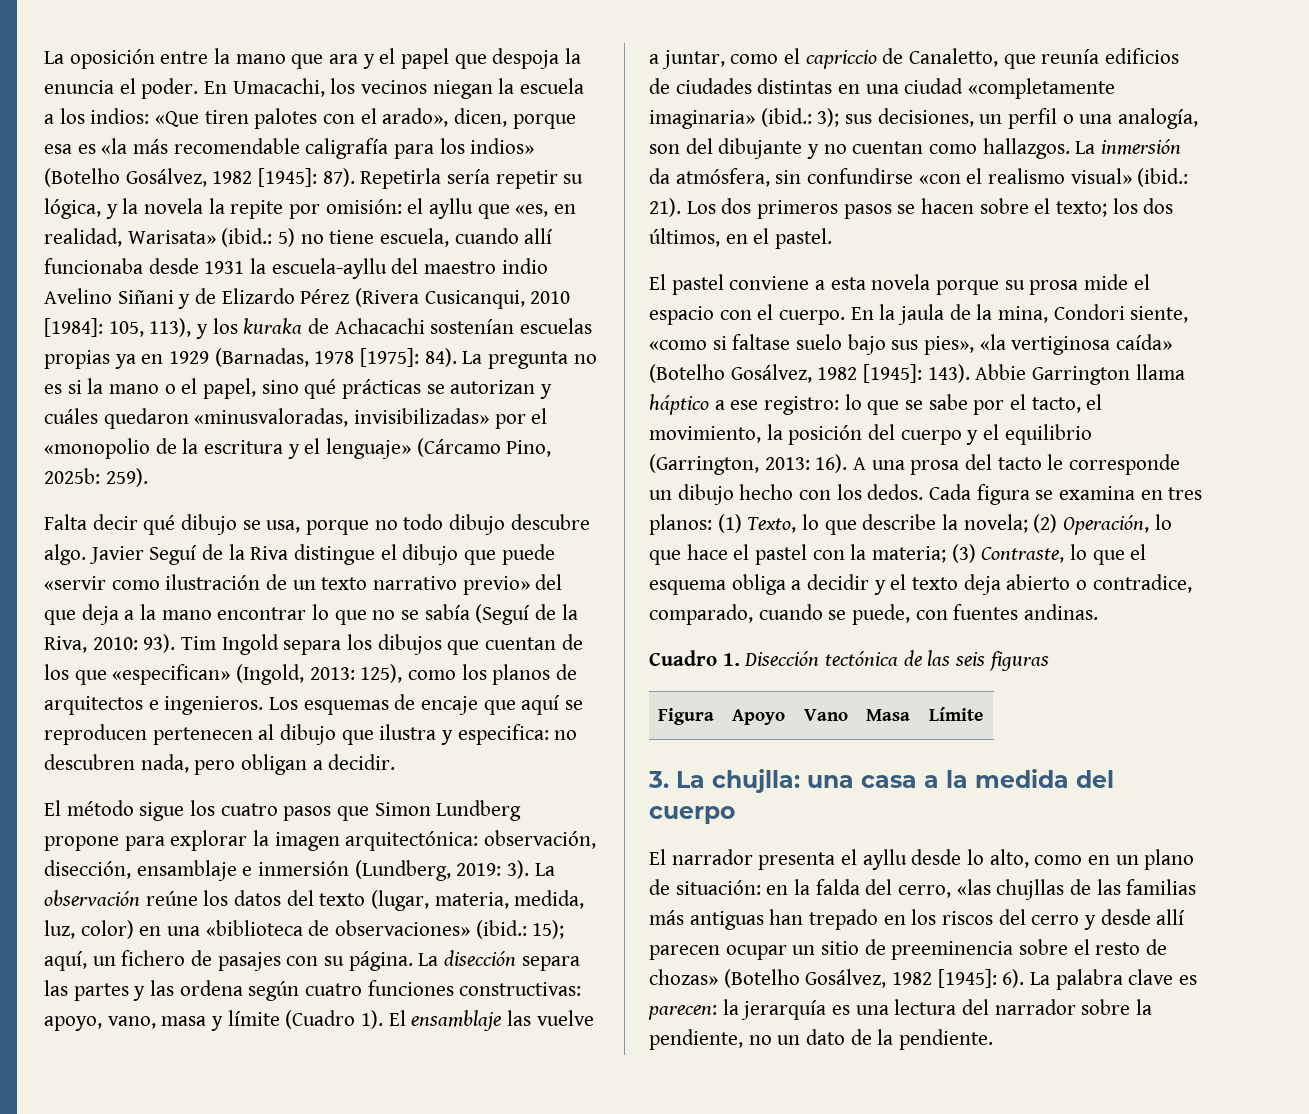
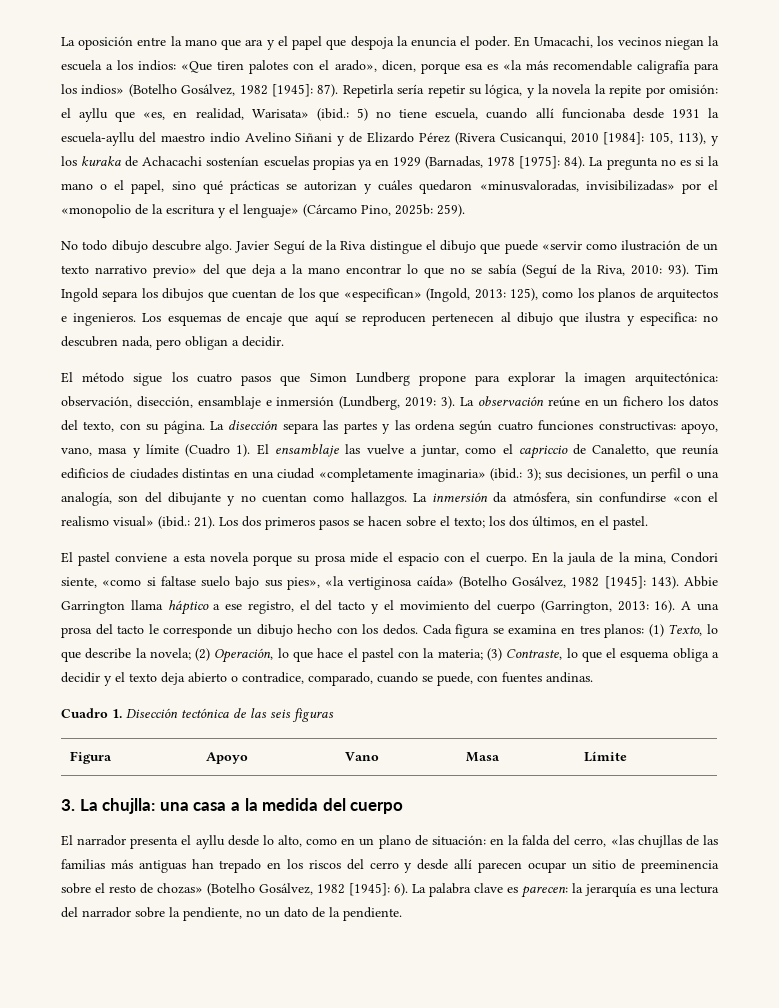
- Falta decir qué dibujo se usa, porque no todo dibujo descubre algo.
+ No todo dibujo descubre algo.
- La observación reúne los datos del texto (lugar, materia, medida, luz, color) en una «biblioteca de observaciones» (ibid.: 15); aquí, un fichero de pasajes con su página.
+ La observación reúne en un fichero los datos del texto, con su página.
- Abbie Garrington llama háptico a ese registro: lo que se sabe por el tacto, el movimiento, la posición del cuerpo y el equilibrio (Garrington, 2013: 16).
+ Abbie Garrington llama háptico a ese registro, el del tacto y el movimiento del cuerpo (Garrington, 2013: 16).

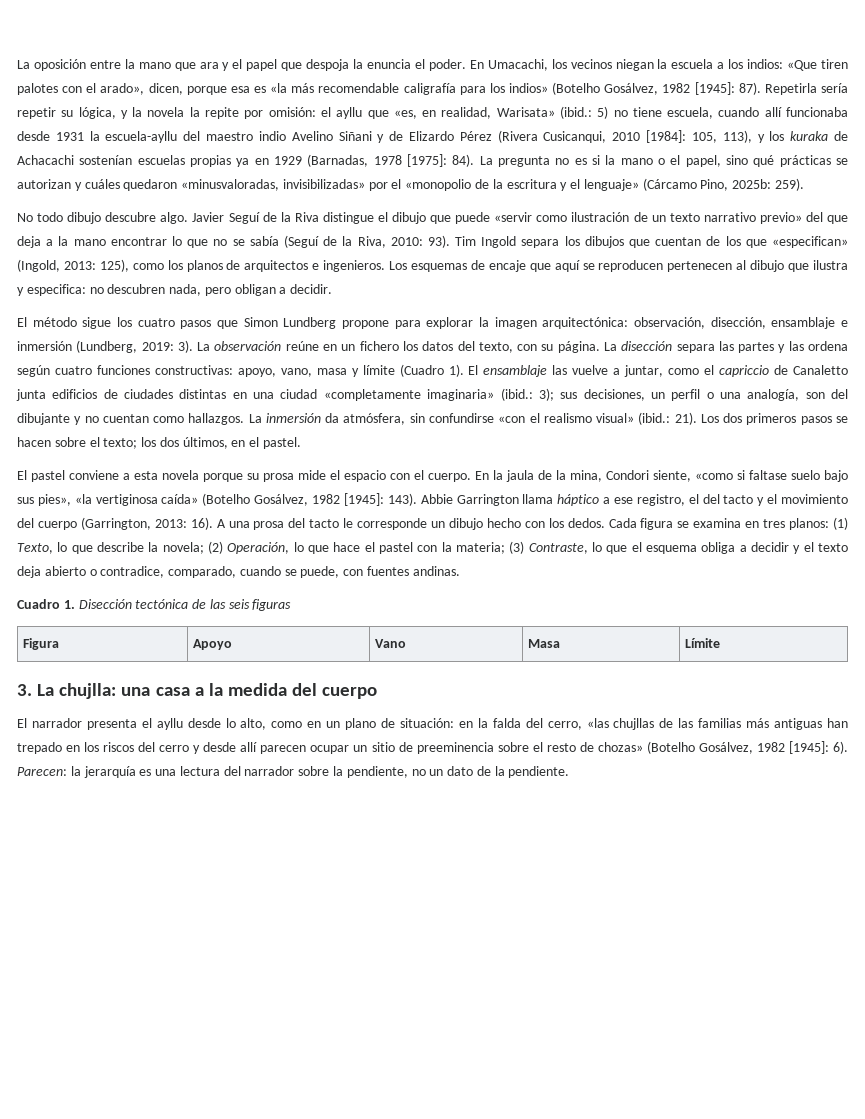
- El ensamblaje las vuelve a juntar, como el capriccio de Canaletto, que reunía edificios de ciudades distintas en una ciudad «completamente imaginaria» (ibid.: 3); sus decisiones, un perfil o una analogía, son del dibujante y no cuentan como hallazgos.
+ El ensamblaje las vuelve a juntar, como el capriccio de Canaletto junta edificios de ciudades distintas en una ciudad «completamente imaginaria» (ibid.: 3); sus decisiones, un perfil o una analogía, son del dibujante y no cuentan como hallazgos.
- La palabra clave es parecen: la jerarquía es una lectura del narrador sobre la pendiente, no un dato de la pendiente.
+ Parecen: la jerarquía es una lectura del narrador sobre la pendiente, no un dato de la pendiente.

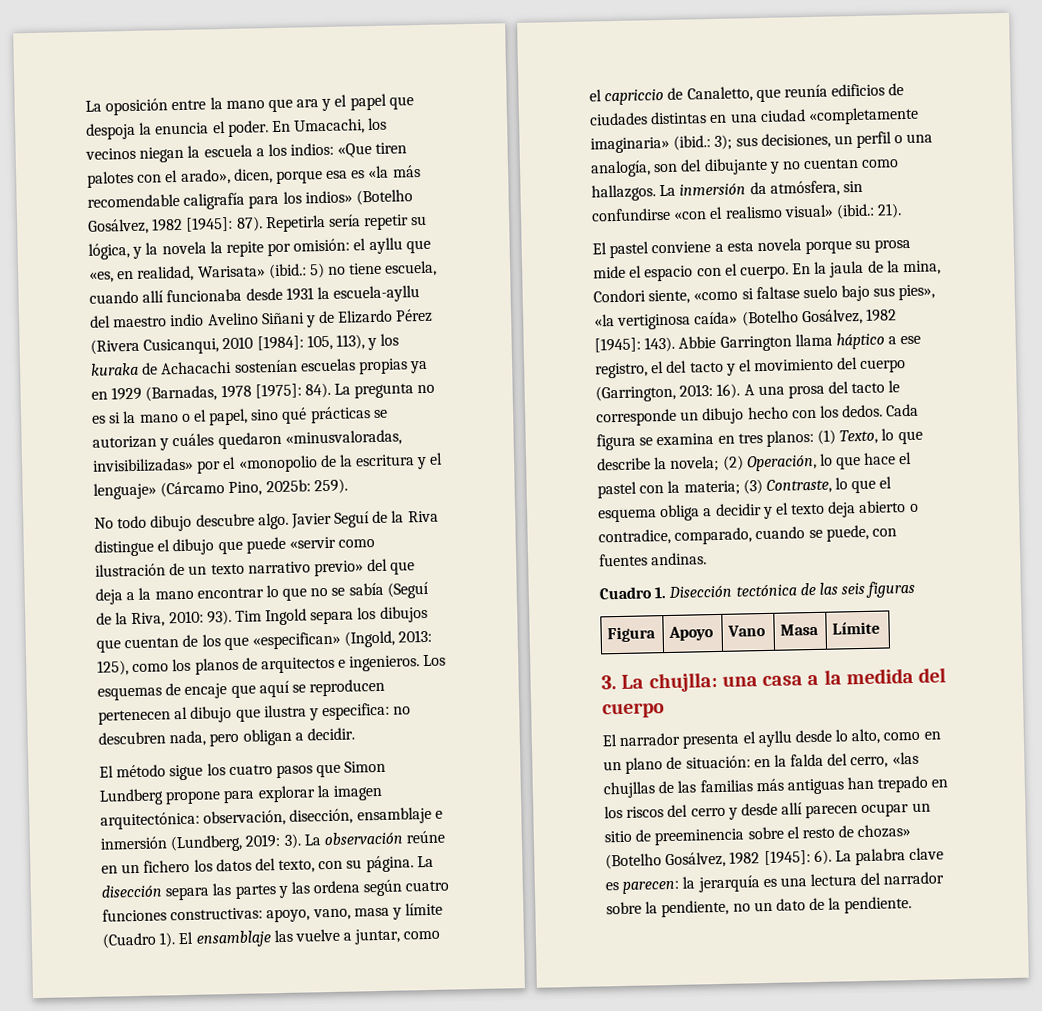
- El ensamblaje las vuelve a juntar, como el capriccio de Canaletto junta edificios de ciudades distintas en una ciudad «completamente imaginaria» (ibid.: 3); sus decisiones, un perfil o una analogía, son del dibujante y no cuentan como hallazgos.
+ El ensamblaje las vuelve a juntar, como el capriccio de Canaletto, que reunía edificios de ciudades distintas en una ciudad «completamente imaginaria» (ibid.: 3); sus decisiones, un perfil o una analogía, son del dibujante y no cuentan como hallazgos.
- Los dos primeros pasos se hacen sobre el texto; los dos últimos, en el pastel.
- Parecen: la jerarquía es una lectura del narrador sobre la pendiente, no un dato de la pendiente.
+ La palabra clave es parecen: la jerarquía es una lectura del narrador sobre la pendiente, no un dato de la pendiente.

